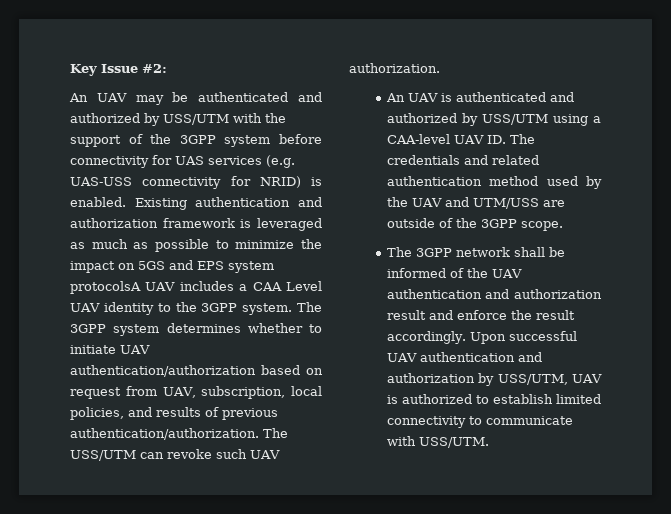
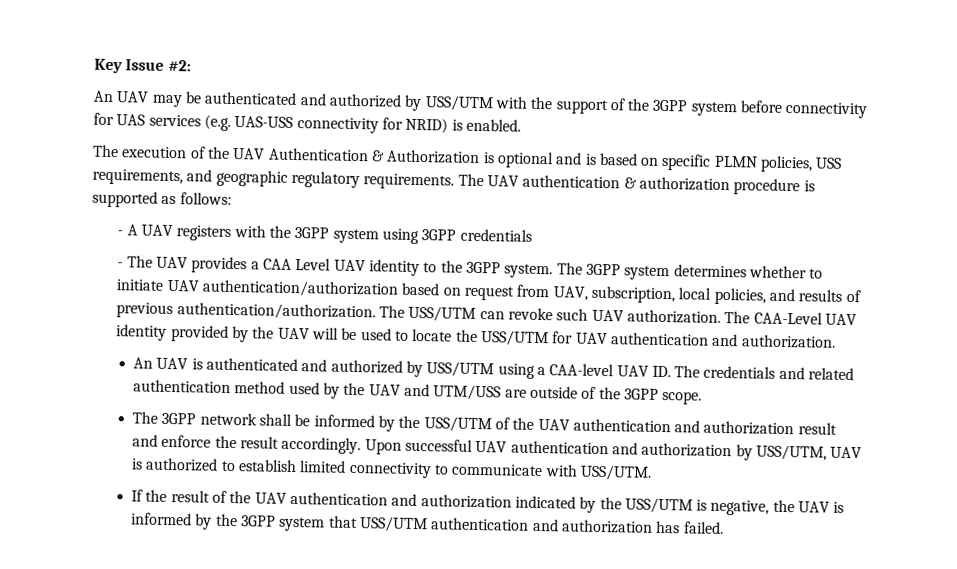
- An UAV may be authenticated and authorized by USS/UTM with the support of the 3GPP system before connectivity for UAS services (e.g. UAS-USS connectivity for NRID) is enabled. Existing authentication and authorization framework is leveraged as much as possible to minimize the impact on 5GS and EPS system protocolsA UAV includes a CAA Level UAV identity to the 3GPP system.
+ An UAV may be authenticated and authorized by USS/UTM with the support of the 3GPP system before connectivity for UAS services (e.g. UAS-USS connectivity for NRID) is enabled.
+ The execution of the UAV Authentication & Authorization is optional and is based on specific PLMN policies, USS requirements, and geographic regulatory requirements. The UAV authentication & authorization procedure is supported as follows:
+ - A UAV registers with the 3GPP system using 3GPP credentials
+ - The UAV provides a CAA Level UAV identity to the 3GPP system.
+ The CAA-Level UAV identity provided by the UAV will be used to locate the USS/UTM for UAV authentication and authorization.
- The 3GPP network shall be informed of the UAV authentication and authorization result and enforce the result accordingly.
+ The 3GPP network shall be informed by the USS/UTM of the UAV authentication and authorization result and enforce the result accordingly.
+ If the result of the UAV authentication and authorization indicated by the USS/UTM is negative, the UAV is informed by the 3GPP system that USS/UTM authentication and authorization has failed.

